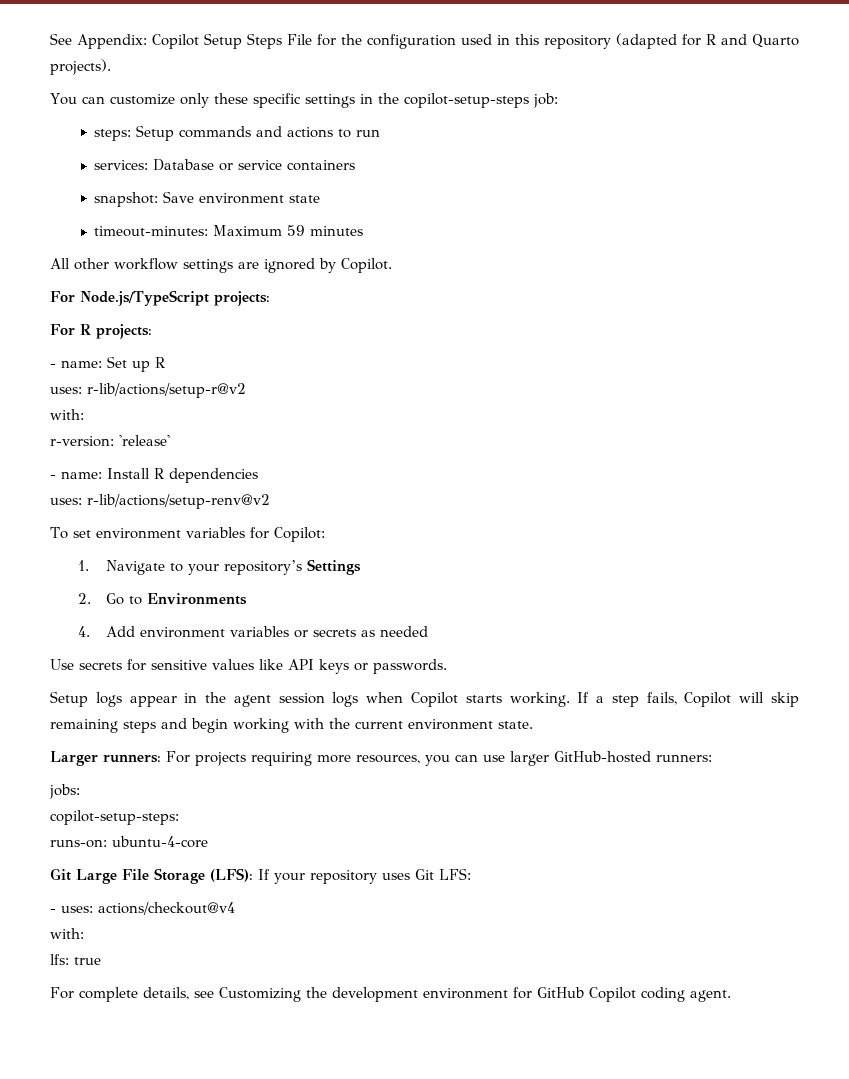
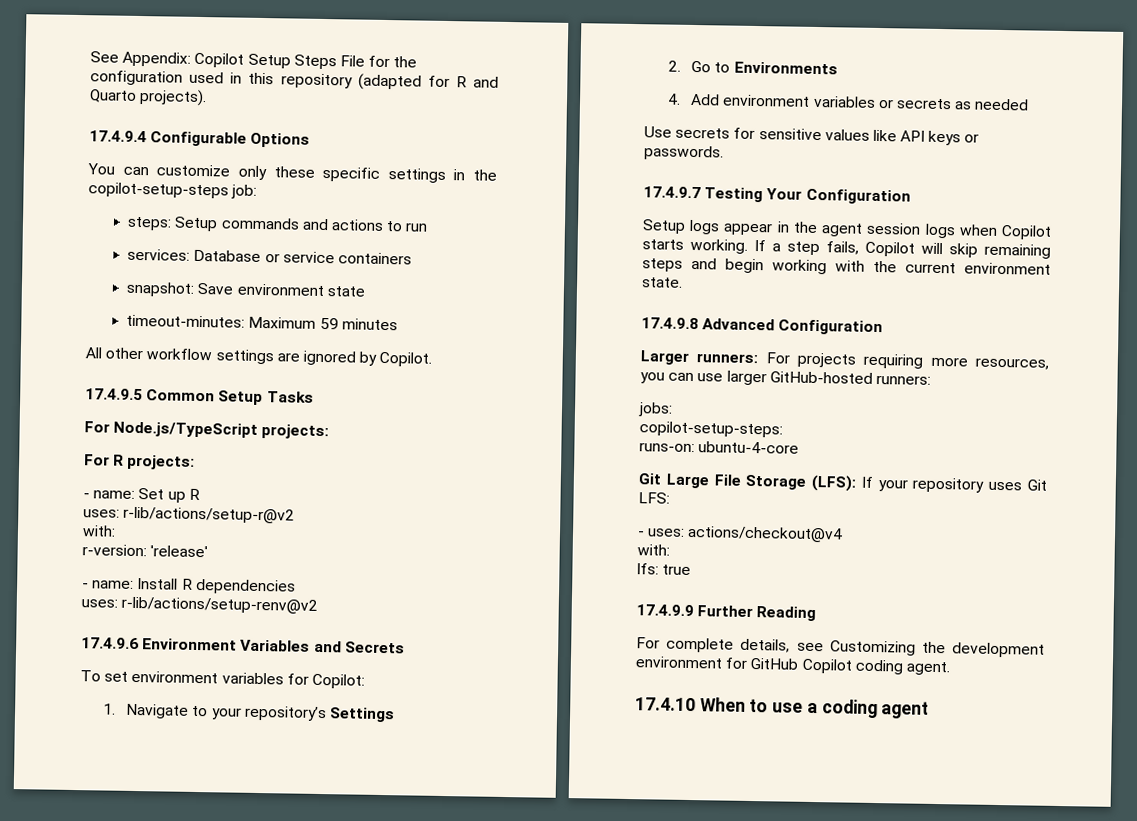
+ 17.4.9.4 Configurable Options
+ 17.4.9.5 Common Setup Tasks
+ 17.4.9.6 Environment Variables and Secrets
+ 17.4.9.7 Testing Your Configuration
+ 17.4.9.8 Advanced Configuration
+ 17.4.9.9 Further Reading
+ 17.4.10 When to use a coding agent

